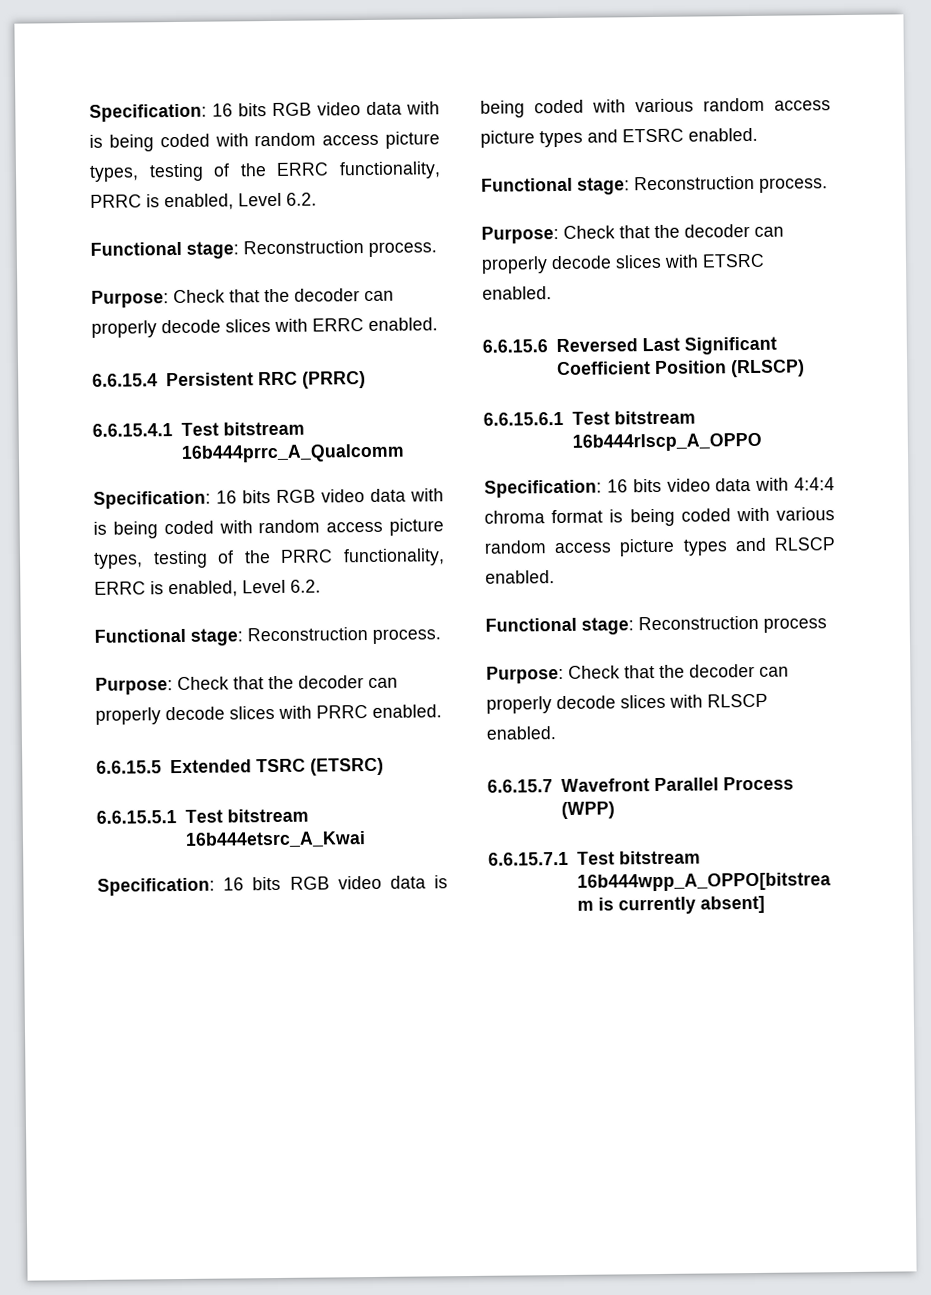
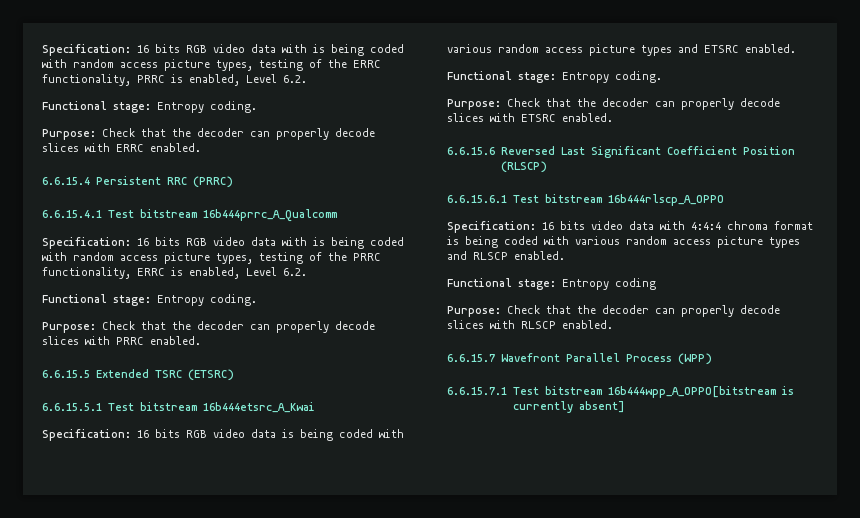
  Specification: 16 bits RGB video data with is being coded with random access picture types, testing of the ERRC functionality, PRRC is enabled, Level 6.2.
- Functional stage: Reconstruction process.
+ Functional stage: Entropy coding.
  Specification: 16 bits RGB video data with is being coded with random access picture types, testing of the PRRC functionality, ERRC is enabled, Level 6.2.
- Functional stage: Reconstruction process.
+ Functional stage: Entropy coding.
  Specification: 16 bits RGB video data is being coded with various random access picture types and ETSRC enabled.
- Functional stage: Reconstruction process.
+ Functional stage: Entropy coding.
- Functional stage: Reconstruction process
+ Functional stage: Entropy coding

